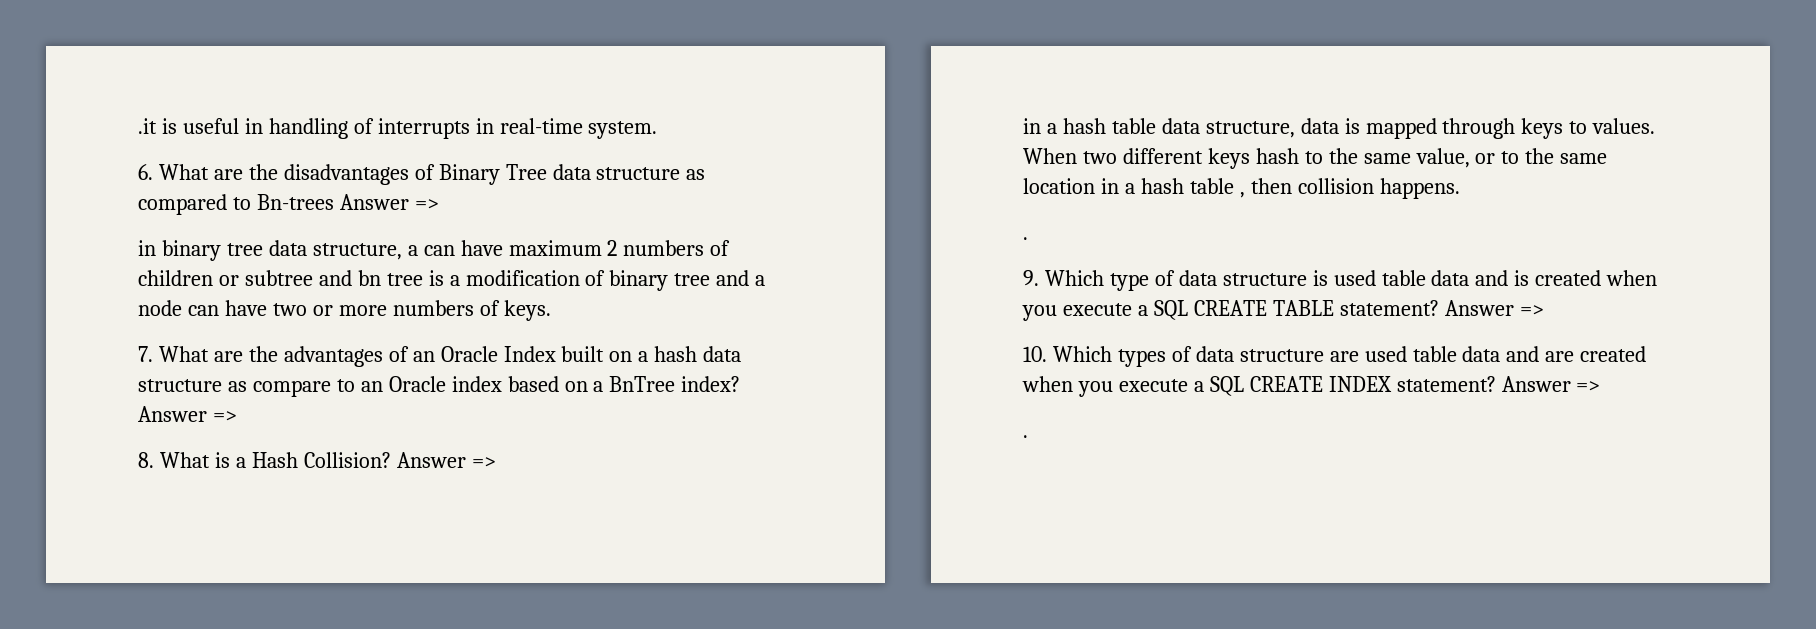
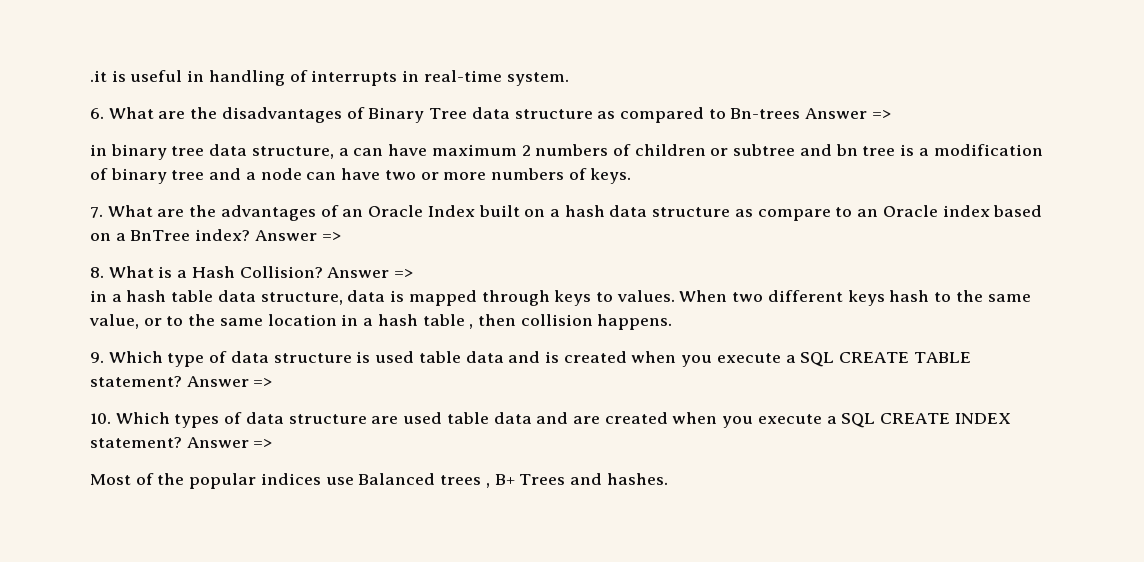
  When two different keys hash to the same value, or to the same location in a hash table , then collision happens.
- .
  10. Which types of data structure are used table data and are created when you execute a SQL CREATE INDEX statement? Answer =>
- .
+ Most of the popular indices use Balanced trees , B+ Trees and hashes.

